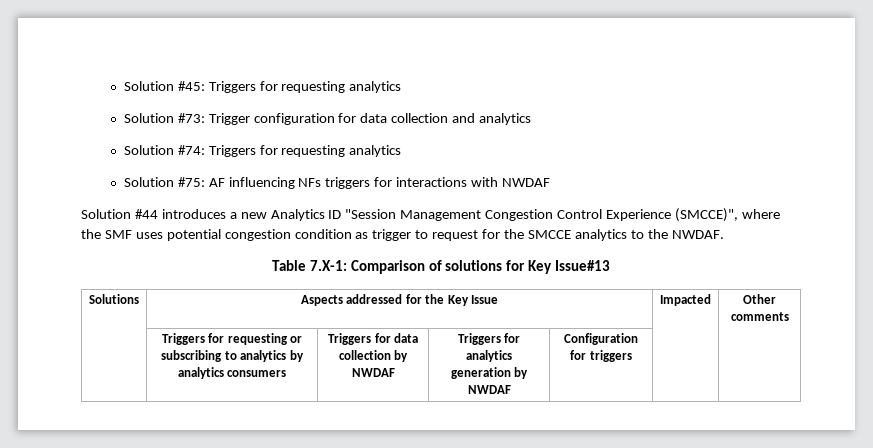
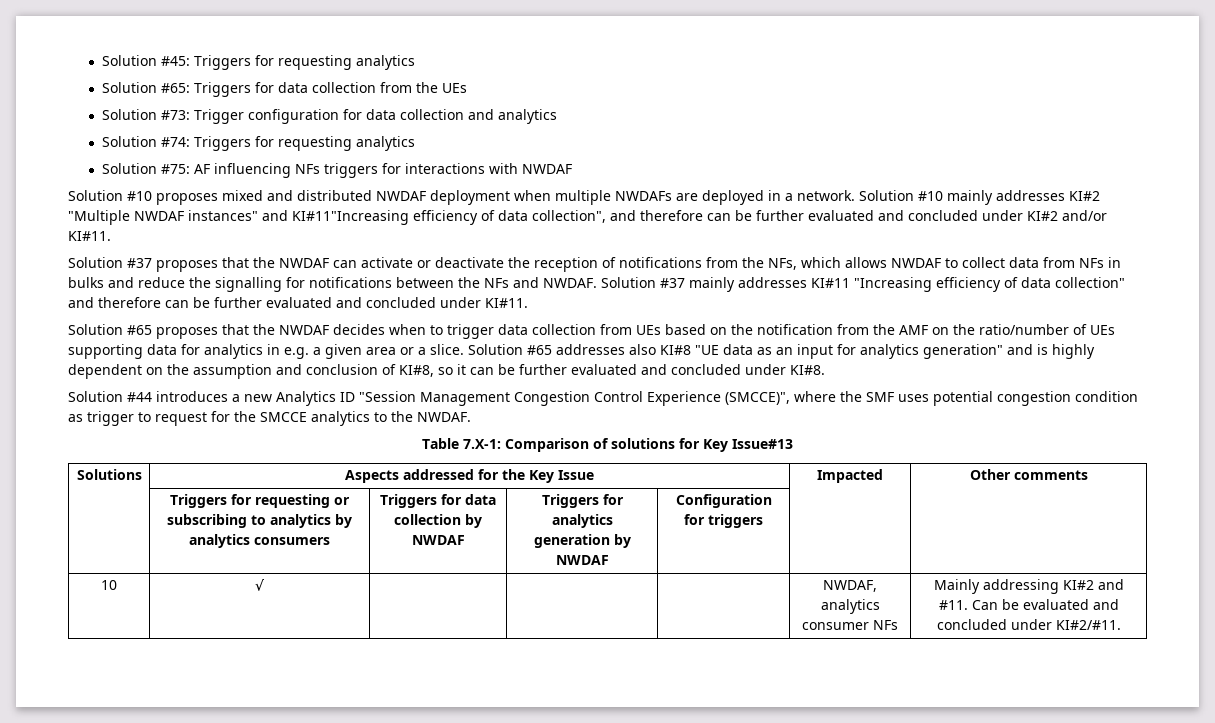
+ Solution #65: Triggers for data collection from the UEs
+ Solution #10 proposes mixed and distributed NWDAF deployment when multiple NWDAFs are deployed in a network. Solution #10 mainly addresses KI#2 "Multiple NWDAF instances" and KI#11"Increasing efficiency of data collection", and therefore can be further evaluated and concluded under KI#2 and/or KI#11.
+ Solution #37 proposes that the NWDAF can activate or deactivate the reception of notifications from the NFs, which allows NWDAF to collect data from NFs in bulks and reduce the signalling for notifications between the NFs and NWDAF. Solution #37 mainly addresses KI#11 "Increasing efficiency of data collection" and therefore can be further evaluated and concluded under KI#11.
+ Solution #65 proposes that the NWDAF decides when to trigger data collection from UEs based on the notification from the AMF on the ratio/number of UEs supporting data for analytics in e.g. a given area or a slice. Solution #65 addresses also KI#8 "UE data as an input for analytics generation" and is highly dependent on the assumption and conclusion of KI#8, so it can be further evaluated and concluded under KI#8.
+ 10 | √ | | | | NWDAF, analytics consumer NFs | Mainly addressing KI#2 and #11. Can be evaluated and concluded under KI#2/#11.

